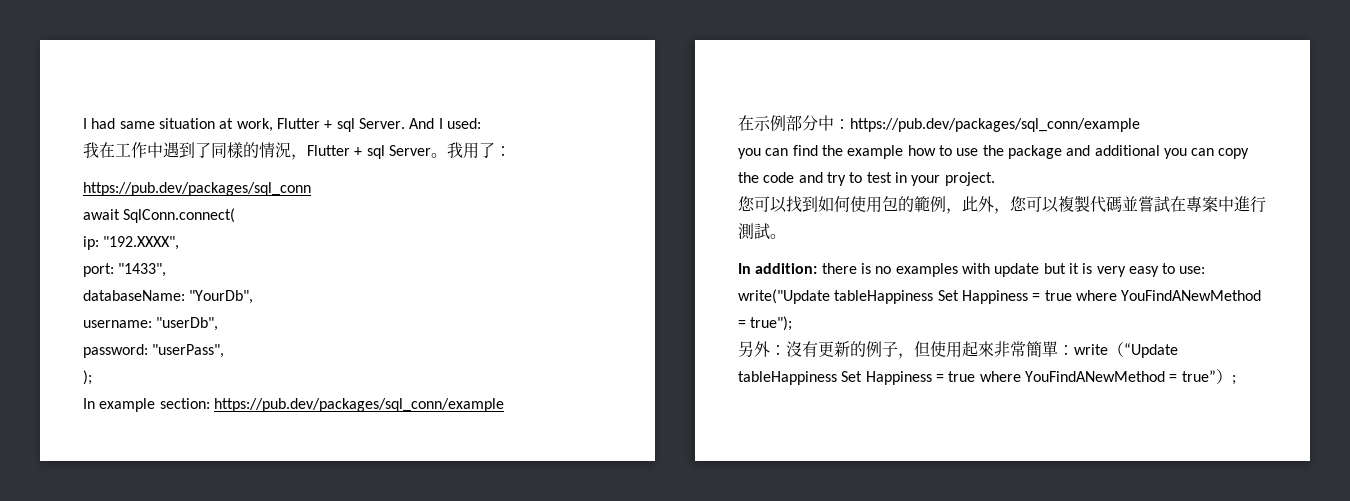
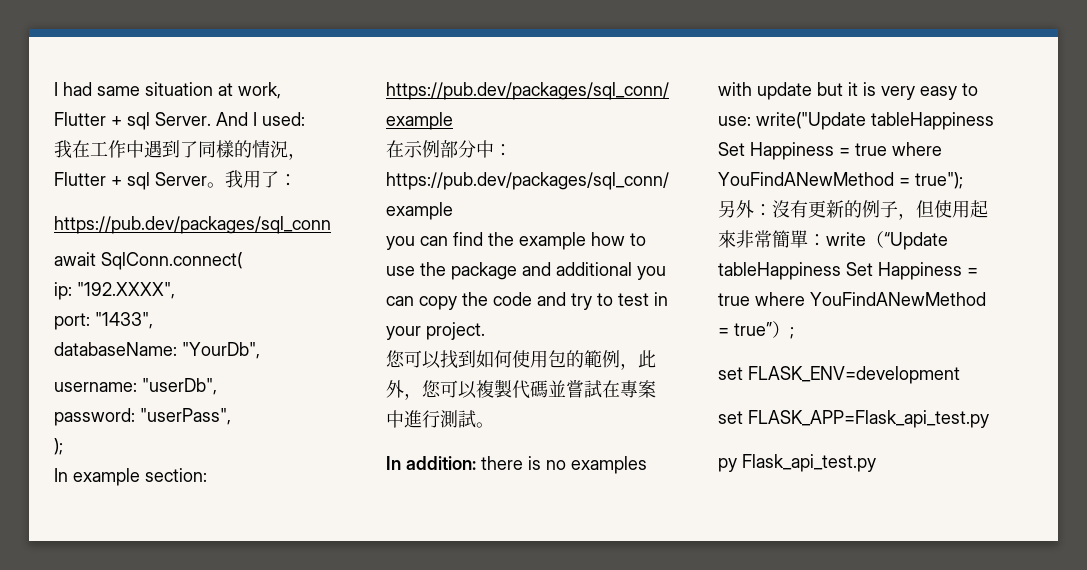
+ set FLASK_ENV=development
+ set FLASK_APP=Flask_api_test.py
+ py Flask_api_test.py

